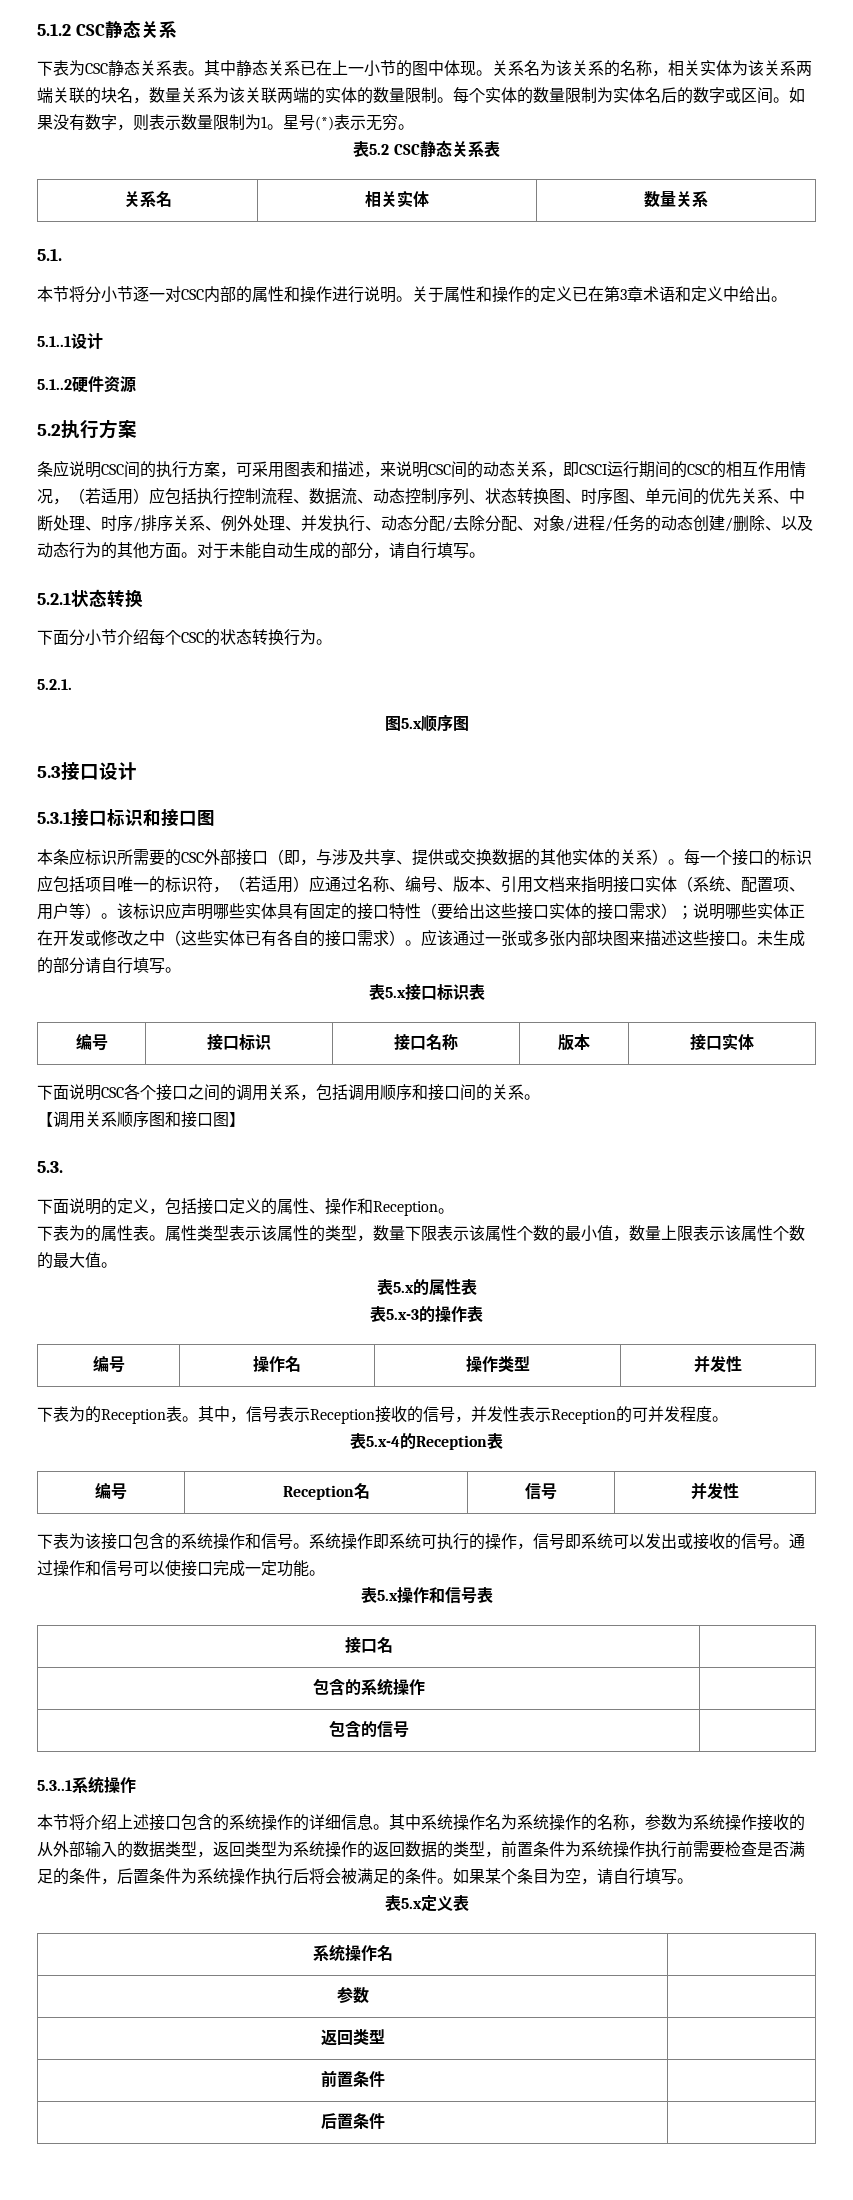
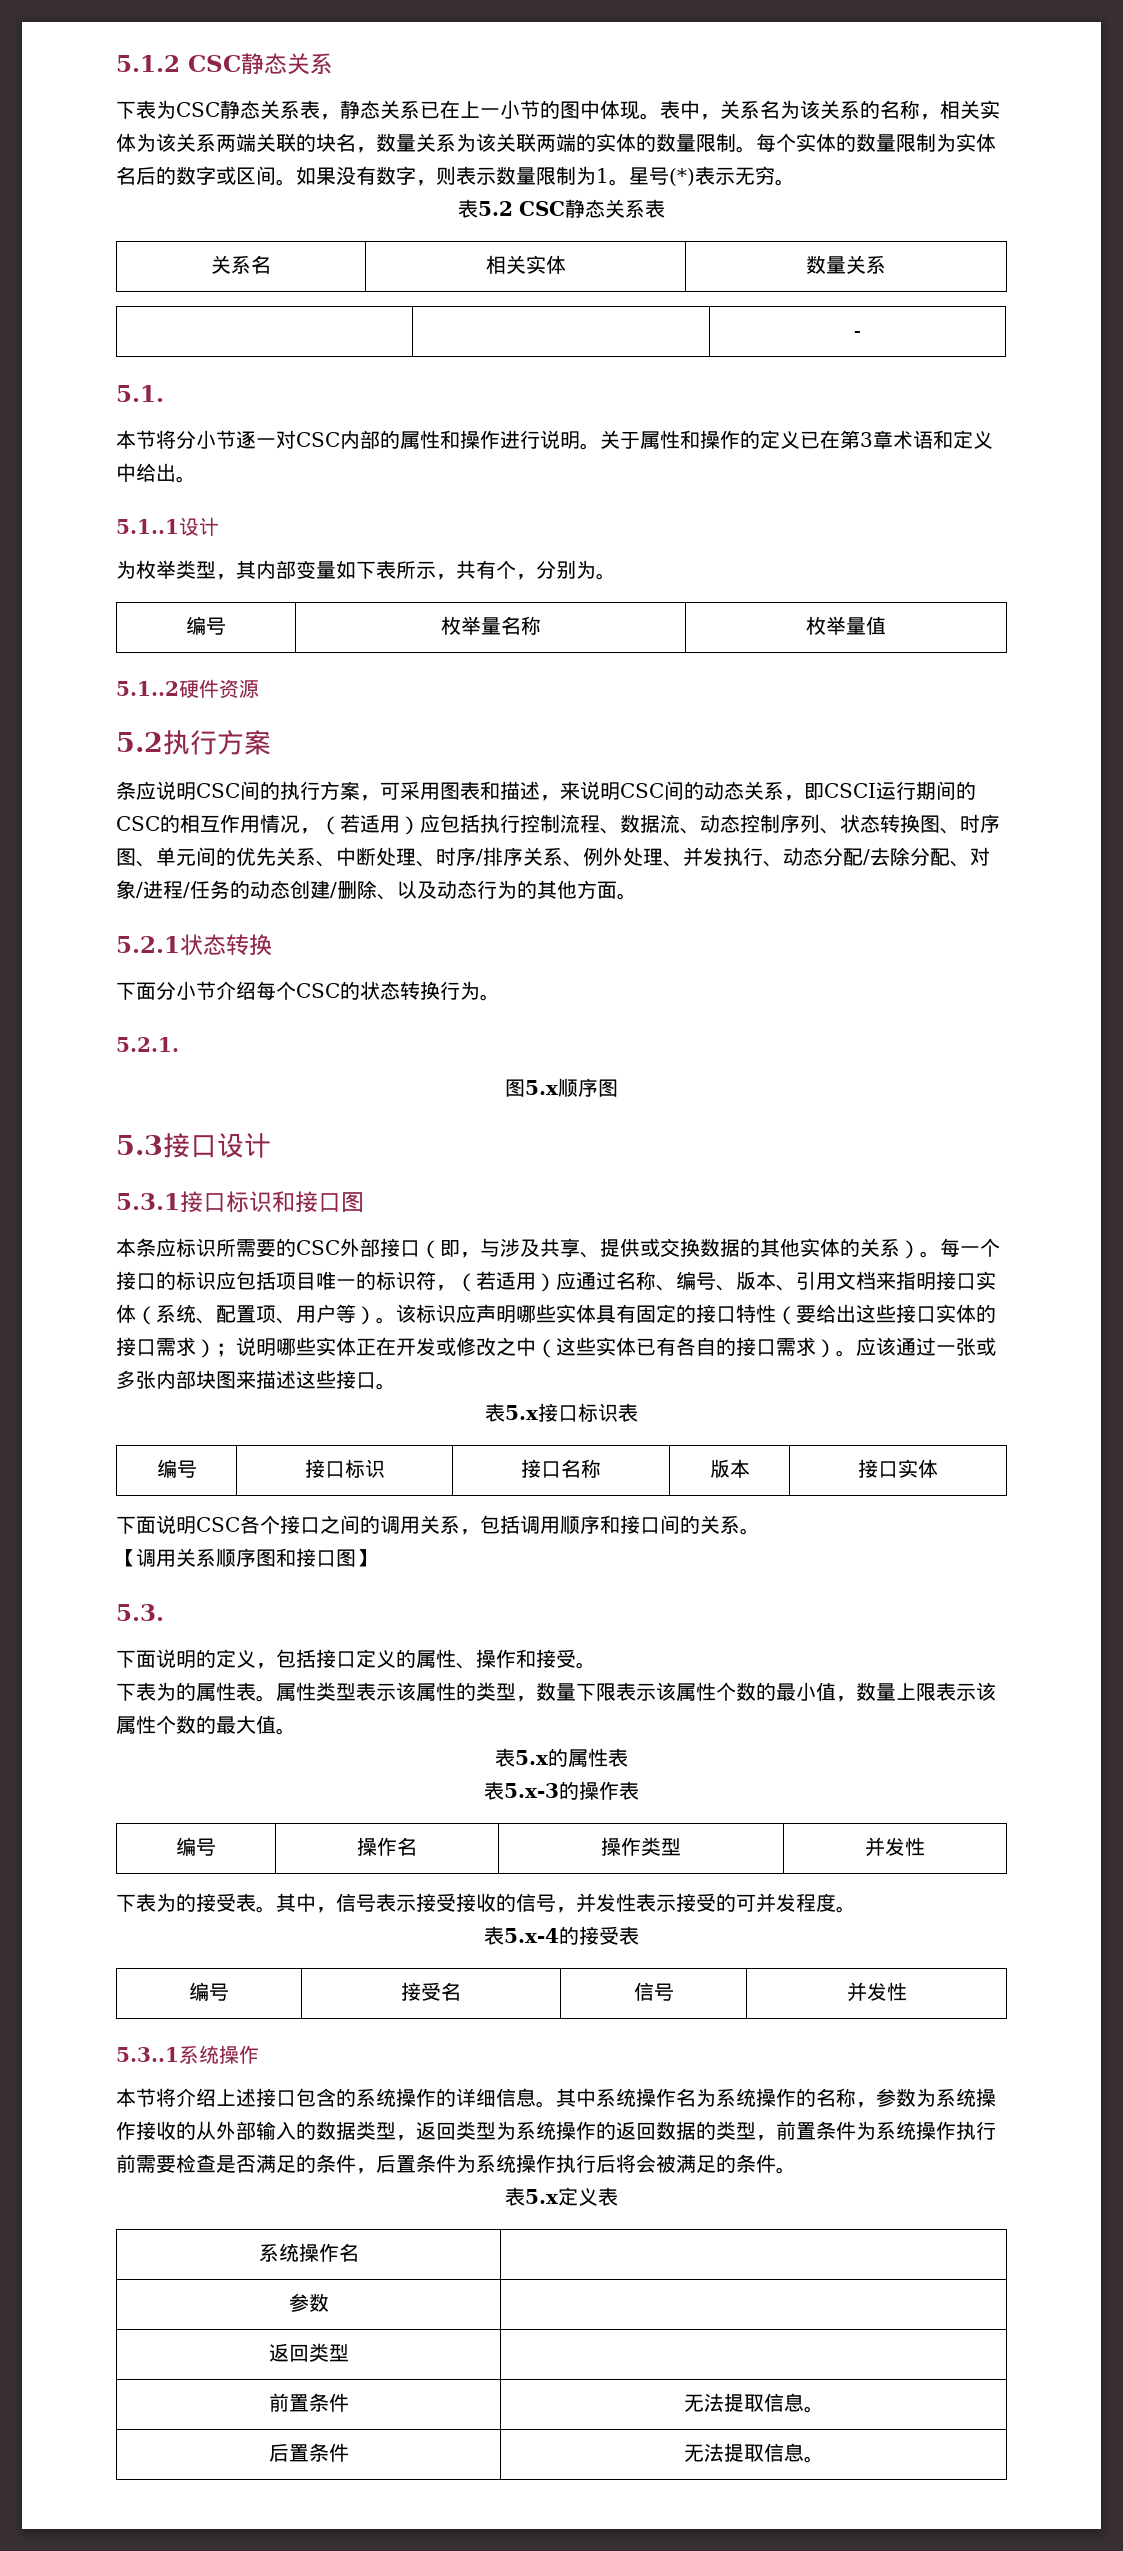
- 下表为CSC静态关系表。其中静态关系已在上一小节的图中体现。
+ 下表为CSC静态关系表，静态关系已在上一小节的图中体现。
- 关系名为该关系的名称，相关实体为该关系两端关联的块名，数量关系为该关联两端的实体的数量限制。
+ 表中，关系名为该关系的名称，相关实体为该关系两端关联的块名，数量关系为该关联两端的实体的数量限制。
+ | | -
+ 为枚举类型，其内部变量如下表所示，共有个，分别为。
+ 编号 | 枚举量名称 | 枚举量值
- 对于未能自动生成的部分，请自行填写。
- 未生成的部分请自行填写。
- 下面说明的定义，包括接口定义的属性、操作和Reception。
+ 下面说明的定义，包括接口定义的属性、操作和接受。
- 下表为的Reception表。
+ 下表为的接受表。
- 其中，信号表示Reception接收的信号，并发性表示Reception的可并发程度。
+ 其中，信号表示接受接收的信号，并发性表示接受的可并发程度。
- 表5.x-4的Reception表
- 编号 | Reception名 | 信号 | 并发性
+ 表5.x-4的接受表
+ 编号 | 接受名 | 信号 | 并发性
- 下表为该接口包含的系统操作和信号。系统操作即系统可执行的操作，信号即系统可以发出或接收的信号。通过操作和信号可以使接口完成一定功能。
- 表5.x操作和信号表
- 接口名 |
- 包含的系统操作 |
- 包含的信号 |
- 如果某个条目为空，请自行填写。
- 前置条件 |
+ 前置条件 | 无法提取信息。
- 后置条件 |
+ 后置条件 | 无法提取信息。

